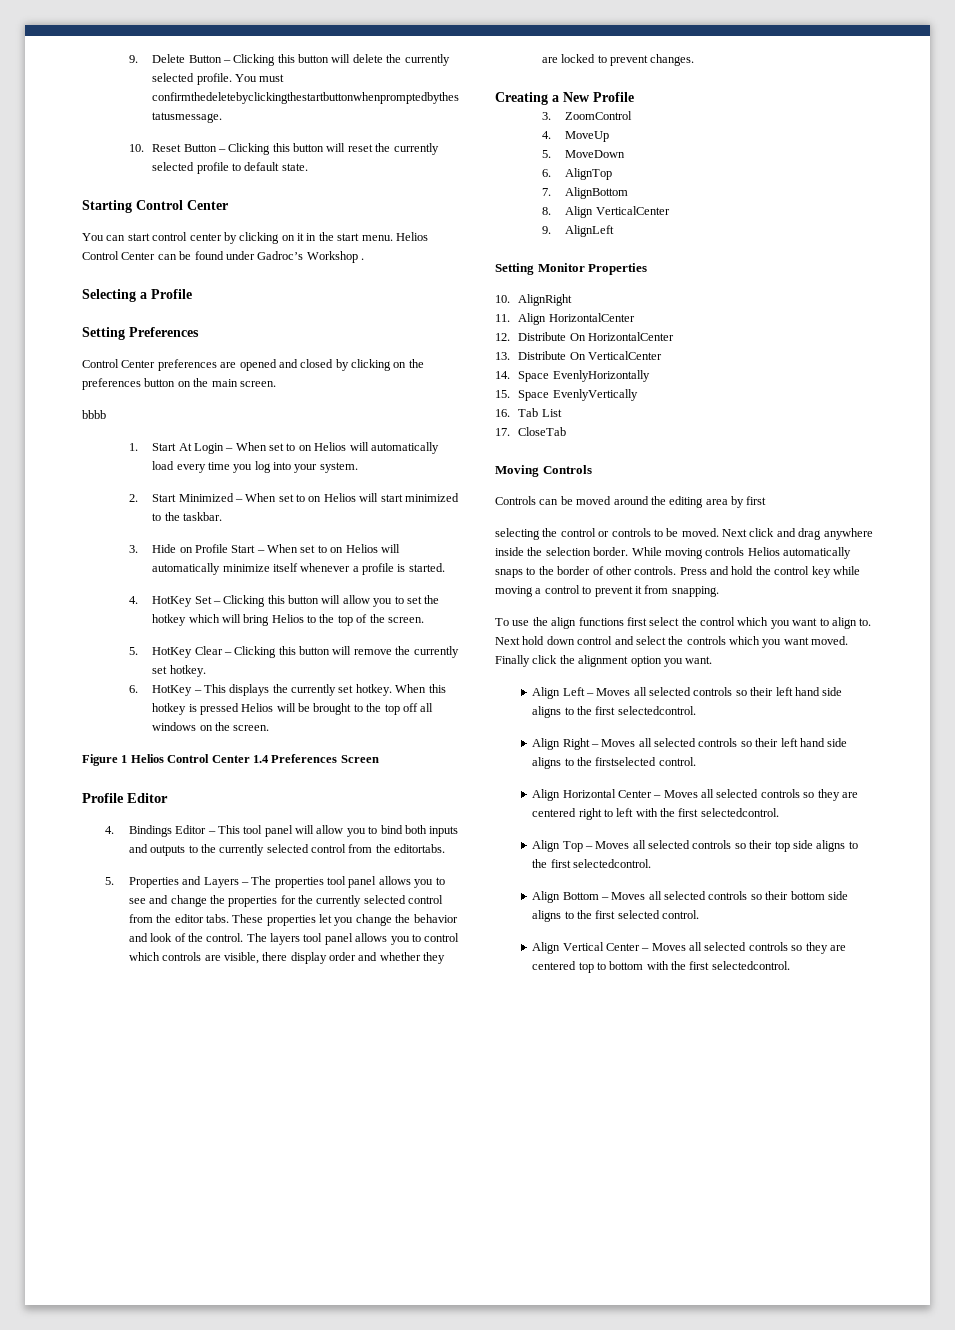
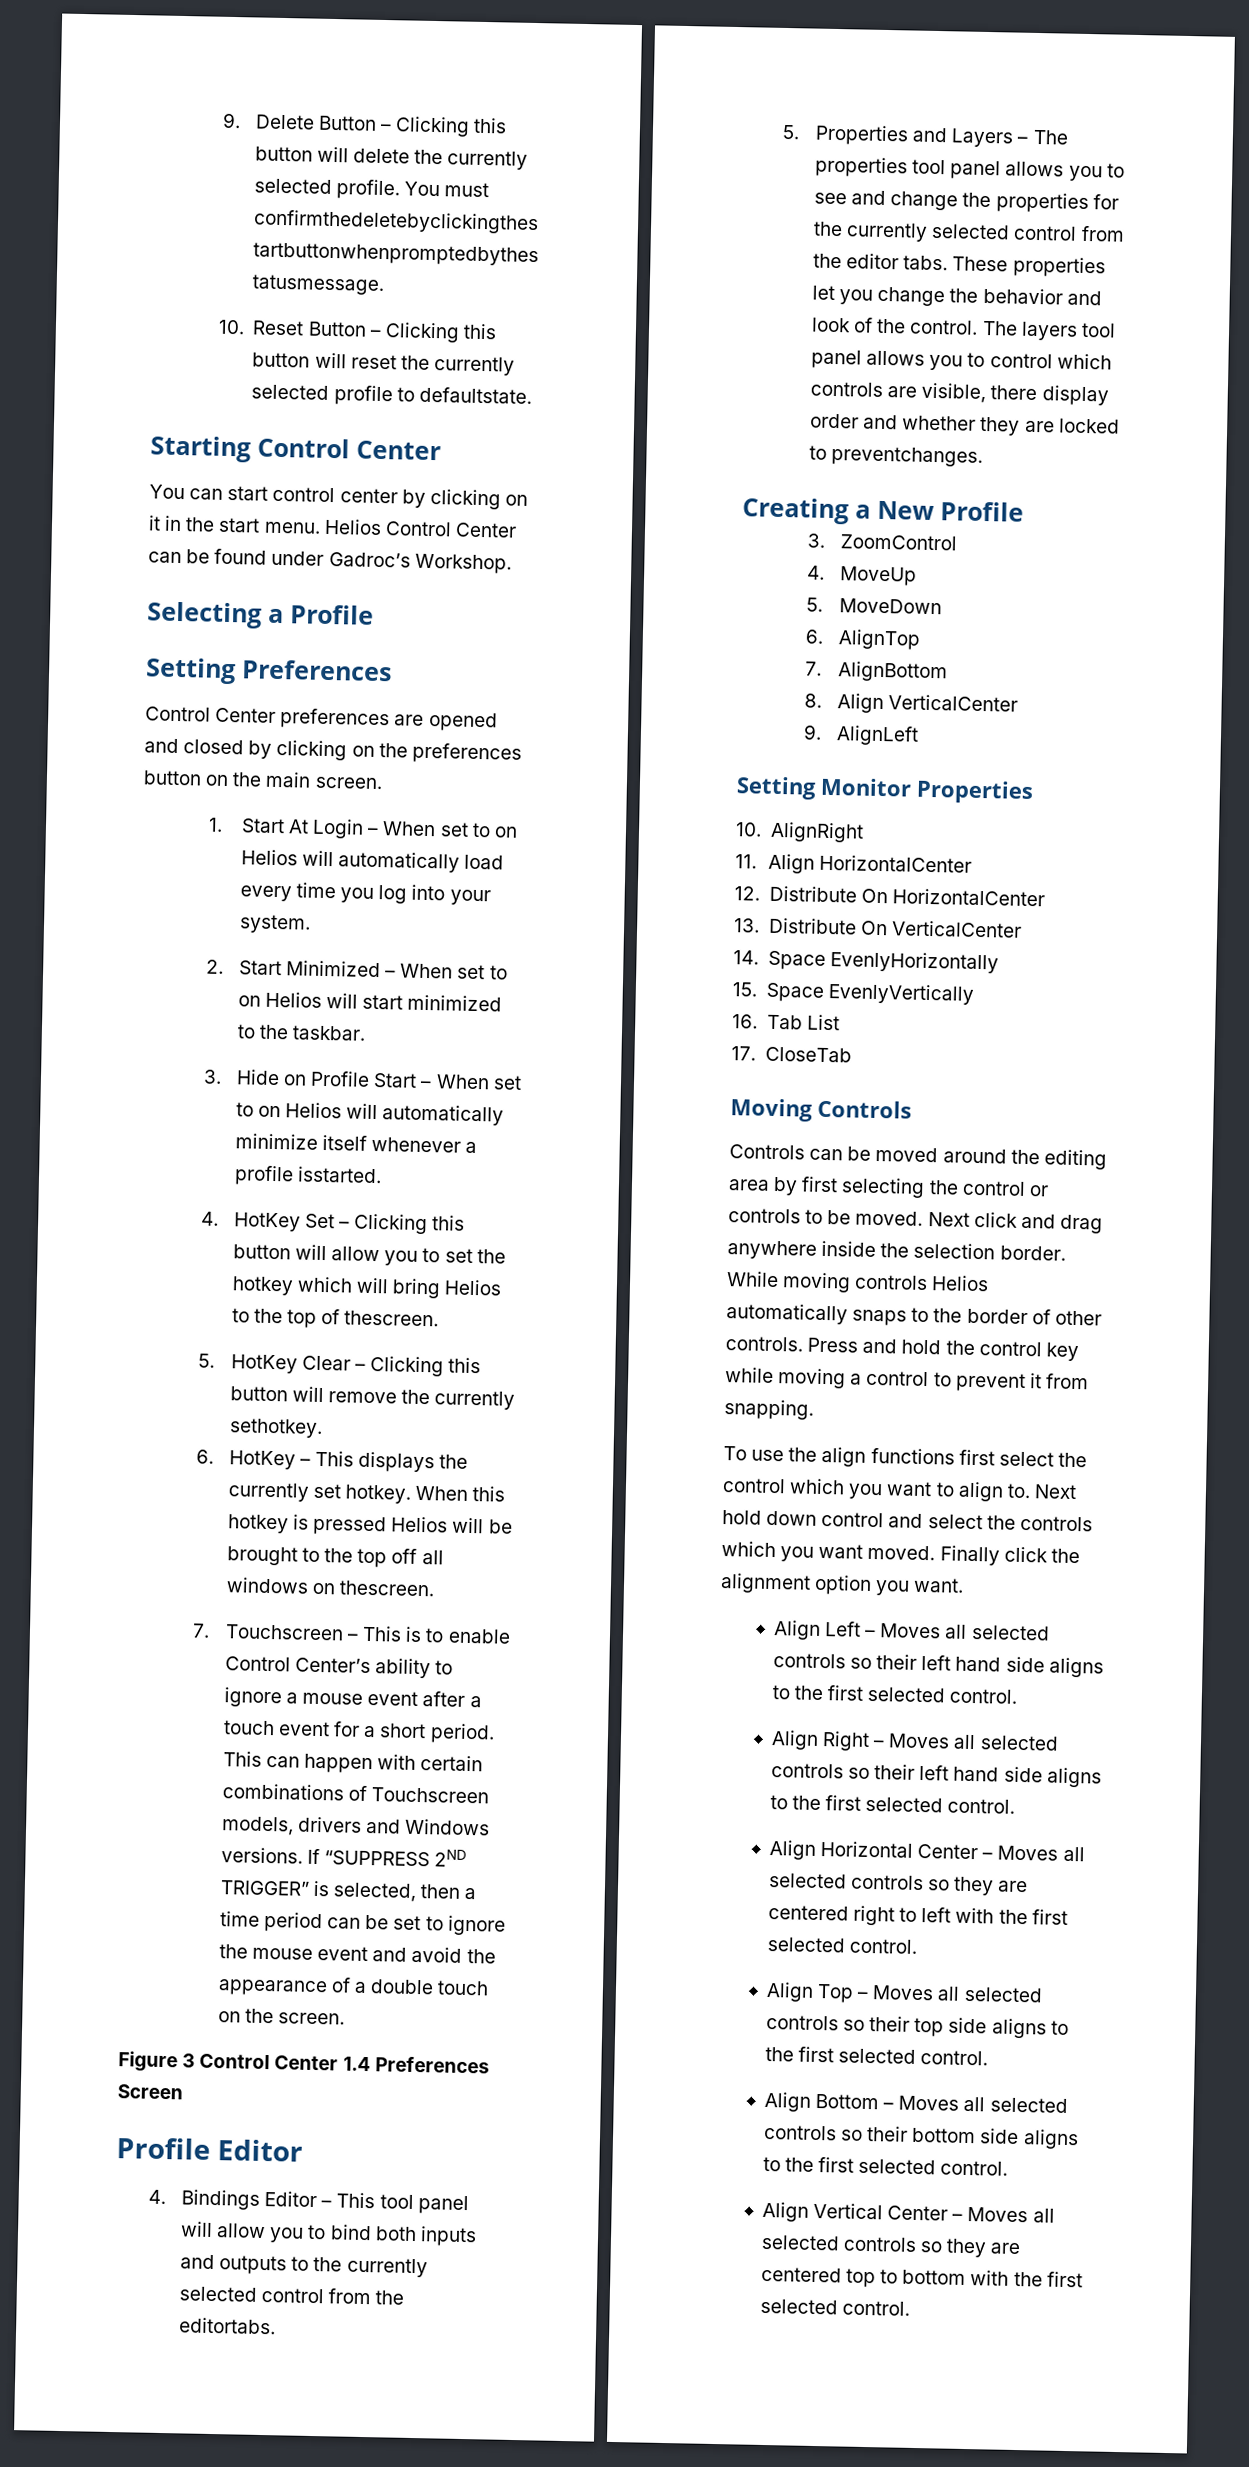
- 10. Reset Button – Clicking this button will reset the currently selected profile to default state.
+ 10. Reset Button – Clicking this button will reset the currently selected profile to defaultstate.
- Helios Control Center can be found under Gadroc’s Workshop .
+ Helios Control Center can be found under Gadroc’s Workshop.
- bbbb
- 3. Hide on Profile Start – When set to on Helios will automatically minimize itself whenever a profile is started.
+ 3. Hide on Profile Start – When set to on Helios will automatically minimize itself whenever a profile isstarted.
- 4. HotKey Set – Clicking this button will allow you to set the hotkey which will bring Helios to the top of the screen.
+ 4. HotKey Set – Clicking this button will allow you to set the hotkey which will bring Helios to the top of thescreen.
- 5. HotKey Clear – Clicking this button will remove the currently set hotkey.
+ 5. HotKey Clear – Clicking this button will remove the currently sethotkey.
- When this hotkey is pressed Helios will be brought to the top off all windows on the screen.
+ When this hotkey is pressed Helios will be brought to the top off all windows on thescreen.
+ 7. Touchscreen – This is to enable Control Center’s ability to ignore a mouse event after a touch event for a short period. This can happen with certain combinations of Touchscreen models, drivers and Windows versions. If “SUPPRESS 2ND TRIGGER” is selected, then a time period can be set to ignore the mouse event and avoid the appearance of a double touch on the screen.
- Figure 1 Helios Control Center 1.4 Preferences Screen
+ Figure 3 Control Center 1.4 Preferences Screen
- The layers tool panel allows you to control which controls are visible, there display order and whether they are locked to prevent changes.
+ The layers tool panel allows you to control which controls are visible, there display order and whether they are locked to preventchanges.
- Controls can be moved around the editing area by first
- selecting the control or controls to be moved.
+ Controls can be moved around the editing area by first selecting the control or controls to be moved.
- Align Left – Moves all selected controls so their left hand side aligns to the first selectedcontrol.
+ Align Left – Moves all selected controls so their left hand side aligns to the first selected control.
- Align Right – Moves all selected controls so their left hand side aligns to the firstselected control.
+ Align Right – Moves all selected controls so their left hand side aligns to the first selected control.
- Align Horizontal Center – Moves all selected controls so they are centered right to left with the first selectedcontrol.
+ Align Horizontal Center – Moves all selected controls so they are centered right to left with the first selected control.
- Align Top – Moves all selected controls so their top side aligns to the first selectedcontrol.
+ Align Top – Moves all selected controls so their top side aligns to the first selected control.
- Align Vertical Center – Moves all selected controls so they are centered top to bottom with the first selectedcontrol.
+ Align Vertical Center – Moves all selected controls so they are centered top to bottom with the first selected control.

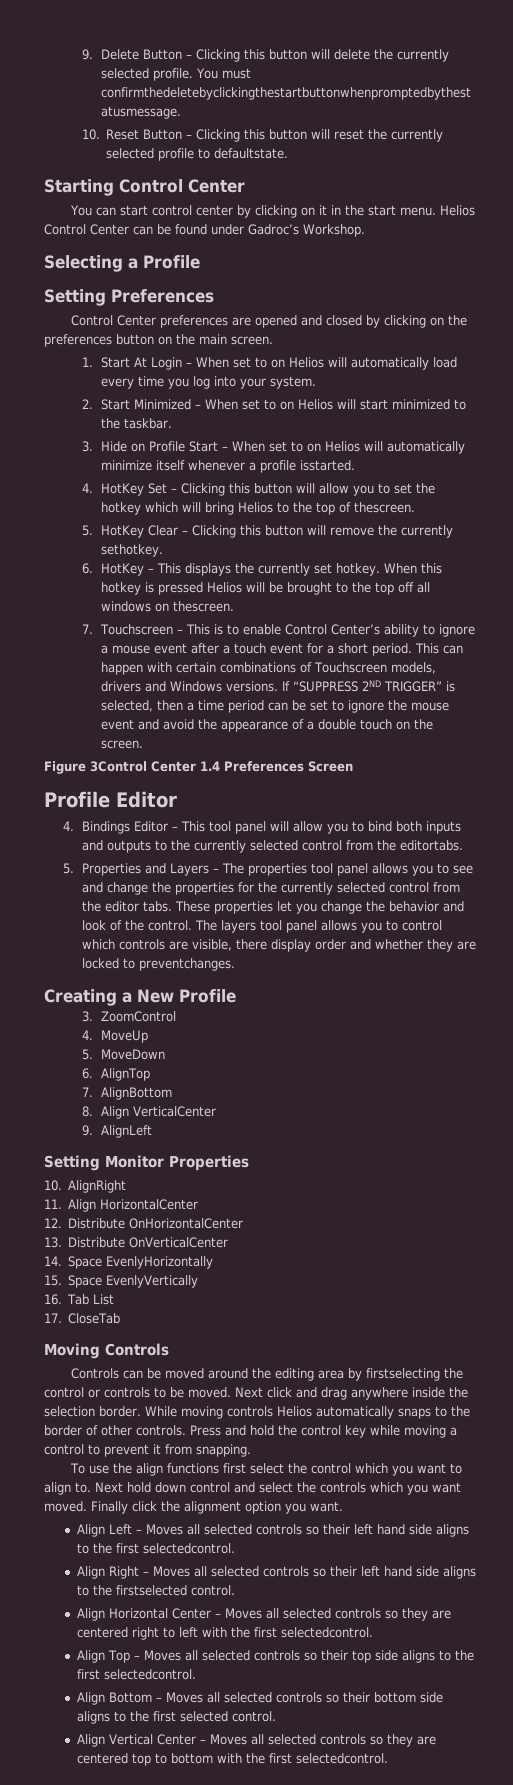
- Figure 3 Control Center 1.4 Preferences Screen
+ Figure 3Control Center 1.4 Preferences Screen
- 12. Distribute On HorizontalCenter
+ 12. Distribute OnHorizontalCenter
- 13. Distribute On VerticalCenter
+ 13. Distribute OnVerticalCenter
- Controls can be moved around the editing area by first selecting the control or controls to be moved.
+ Controls can be moved around the editing area by firstselecting the control or controls to be moved.
- Align Left – Moves all selected controls so their left hand side aligns to the first selected control.
+ Align Left – Moves all selected controls so their left hand side aligns to the first selectedcontrol.
- Align Right – Moves all selected controls so their left hand side aligns to the first selected control.
+ Align Right – Moves all selected controls so their left hand side aligns to the firstselected control.
- Align Horizontal Center – Moves all selected controls so they are centered right to left with the first selected control.
+ Align Horizontal Center – Moves all selected controls so they are centered right to left with the first selectedcontrol.
- Align Top – Moves all selected controls so their top side aligns to the first selected control.
+ Align Top – Moves all selected controls so their top side aligns to the first selectedcontrol.
- Align Vertical Center – Moves all selected controls so they are centered top to bottom with the first selected control.
+ Align Vertical Center – Moves all selected controls so they are centered top to bottom with the first selectedcontrol.

